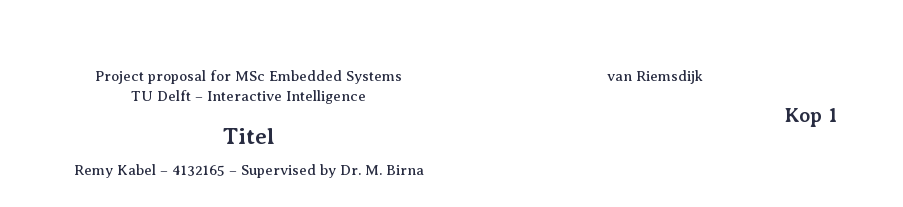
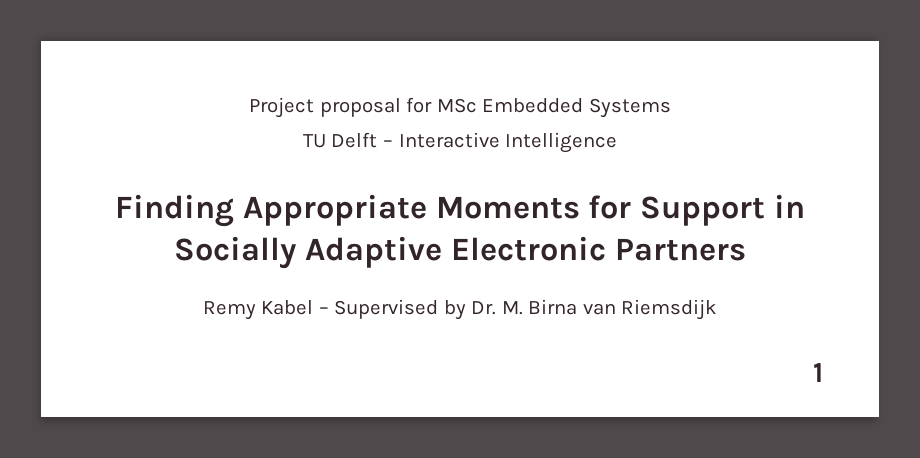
- Titel
+ Finding Appropriate Moments for Support in Socially Adaptive Electronic Partners
- Remy Kabel – 4132165 – Supervised by Dr. M. Birna van Riemsdijk
+ Remy Kabel – Supervised by Dr. M. Birna van Riemsdijk
- Kop 1
+ 1

